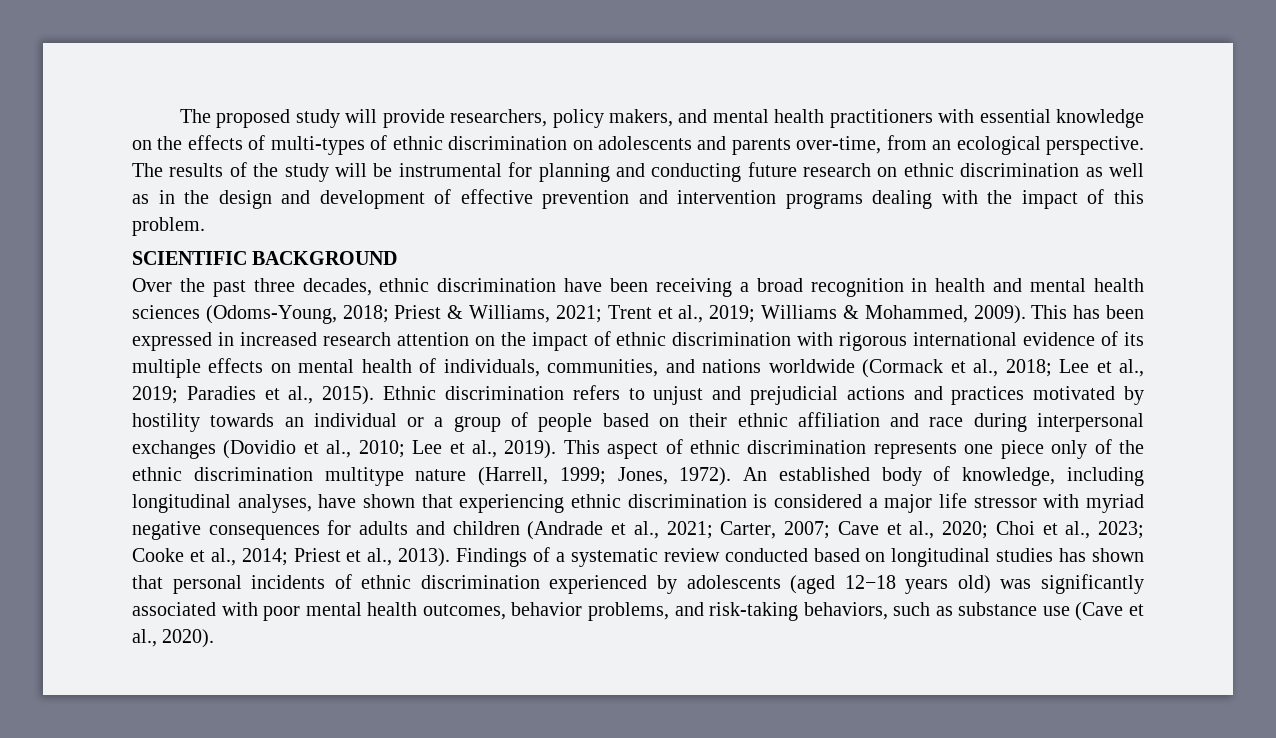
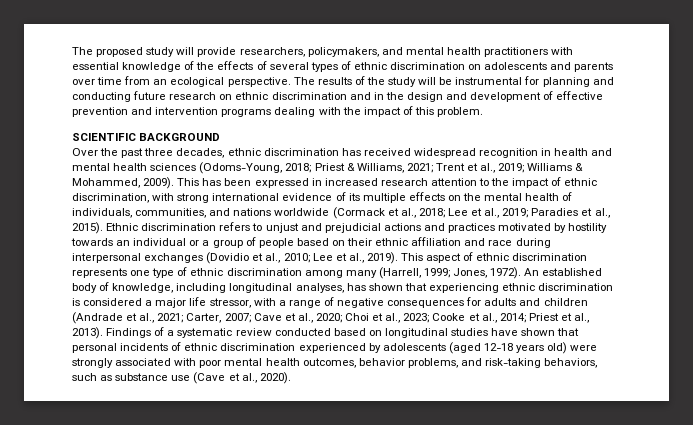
- The proposed study will provide researchers, policy makers, and mental health practitioners with essential knowledge on the effects of multi-types of ethnic discrimination on adolescents and parents over-time, from an ecological perspective.
+ The proposed study will provide researchers, policymakers, and mental health practitioners with essential knowledge of the effects of several types of ethnic discrimination on adolescents and parents over time from an ecological perspective.
- The results of the study will be instrumental for planning and conducting future research on ethnic discrimination as well as in the design and development of effective prevention and intervention programs dealing with the impact of this problem.
+ The results of the study will be instrumental for planning and conducting future research on ethnic discrimination and in the design and development of effective prevention and intervention programs dealing with the impact of this problem.
- Over the past three decades, ethnic discrimination have been receiving a broad recognition in health and mental health sciences (Odoms-Young, 2018; Priest & Williams, 2021; Trent et al., 2019; Williams & Mohammed, 2009).
+ Over the past three decades, ethnic discrimination has received widespread recognition in health and mental health sciences (Odoms-Young, 2018; Priest & Williams, 2021; Trent et al., 2019; Williams & Mohammed, 2009).
- This has been expressed in increased research attention on the impact of ethnic discrimination with rigorous international evidence of its multiple effects on mental health of individuals, communities, and nations worldwide (Cormack et al., 2018; Lee et al., 2019; Paradies et al., 2015).
+ This has been expressed in increased research attention to the impact of ethnic discrimination, with strong international evidence of its multiple effects on the mental health of individuals, communities, and nations worldwide (Cormack et al., 2018; Lee et al., 2019; Paradies et al., 2015).
- This aspect of ethnic discrimination represents one piece only of the ethnic discrimination multitype nature (Harrell, 1999; Jones, 1972).
+ This aspect of ethnic discrimination represents one type of ethnic discrimination among many (Harrell, 1999; Jones, 1972).
- An established body of knowledge, including longitudinal analyses, have shown that experiencing ethnic discrimination is considered a major life stressor with myriad negative consequences for adults and children (Andrade et al., 2021; Carter, 2007; Cave et al., 2020; Choi et al., 2023; Cooke et al., 2014; Priest et al., 2013).
+ An established body of knowledge, including longitudinal analyses, has shown that experiencing ethnic discrimination is considered a major life stressor, with a range of negative consequences for adults and children (Andrade et al., 2021; Carter, 2007; Cave et al., 2020; Choi et al., 2023; Cooke et al., 2014; Priest et al., 2013).
- Findings of a systematic review conducted based on longitudinal studies has shown that personal incidents of ethnic discrimination experienced by adolescents (aged 12−18 years old) was significantly associated with poor mental health outcomes, behavior problems, and risk-taking behaviors, such as substance use (Cave et al., 2020).
+ Findings of a systematic review conducted based on longitudinal studies have shown that personal incidents of ethnic discrimination experienced by adolescents (aged 12−18 years old) were strongly associated with poor mental health outcomes, behavior problems, and risk-taking behaviors, such as substance use (Cave et al., 2020).

